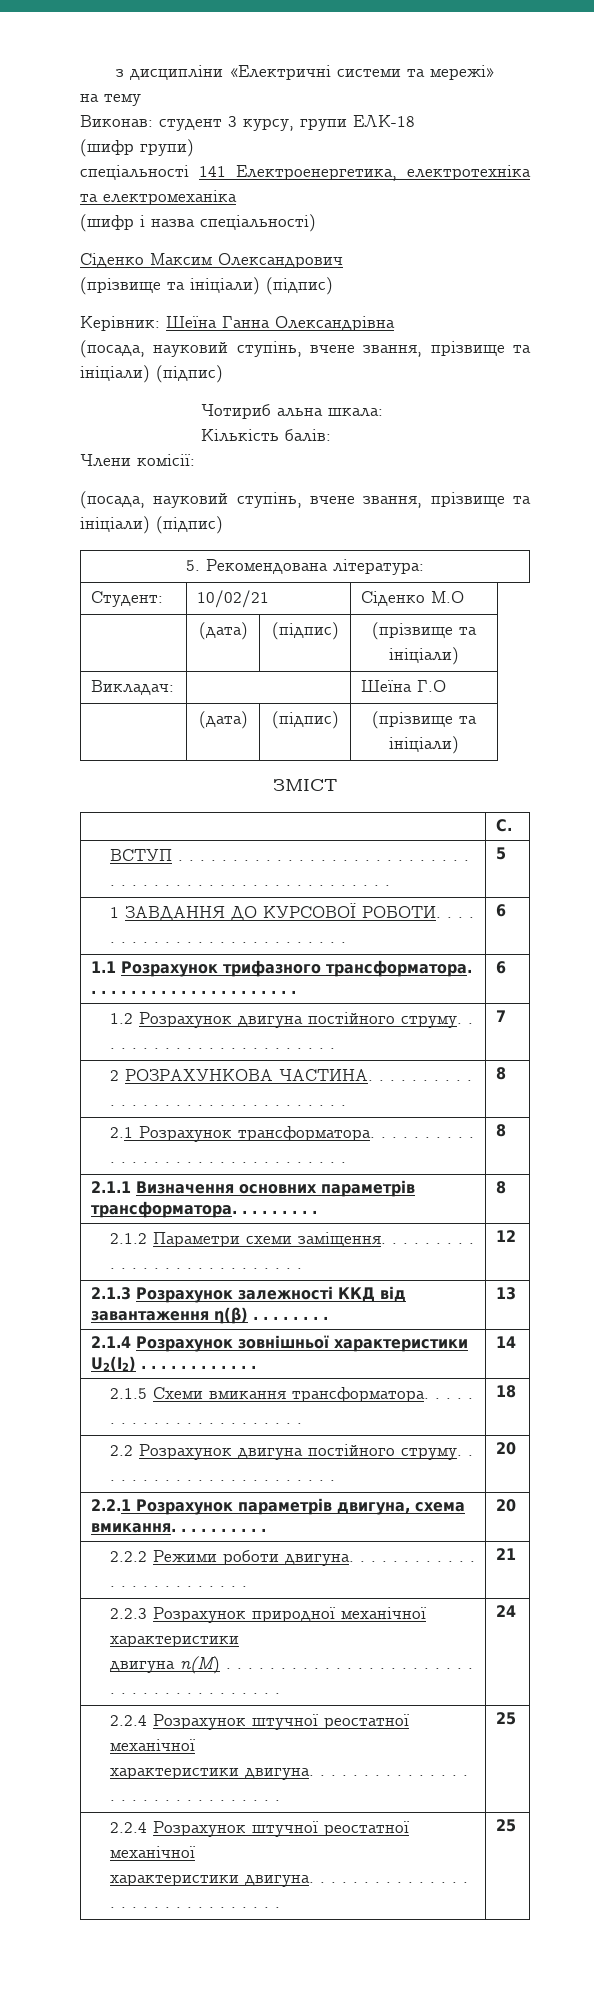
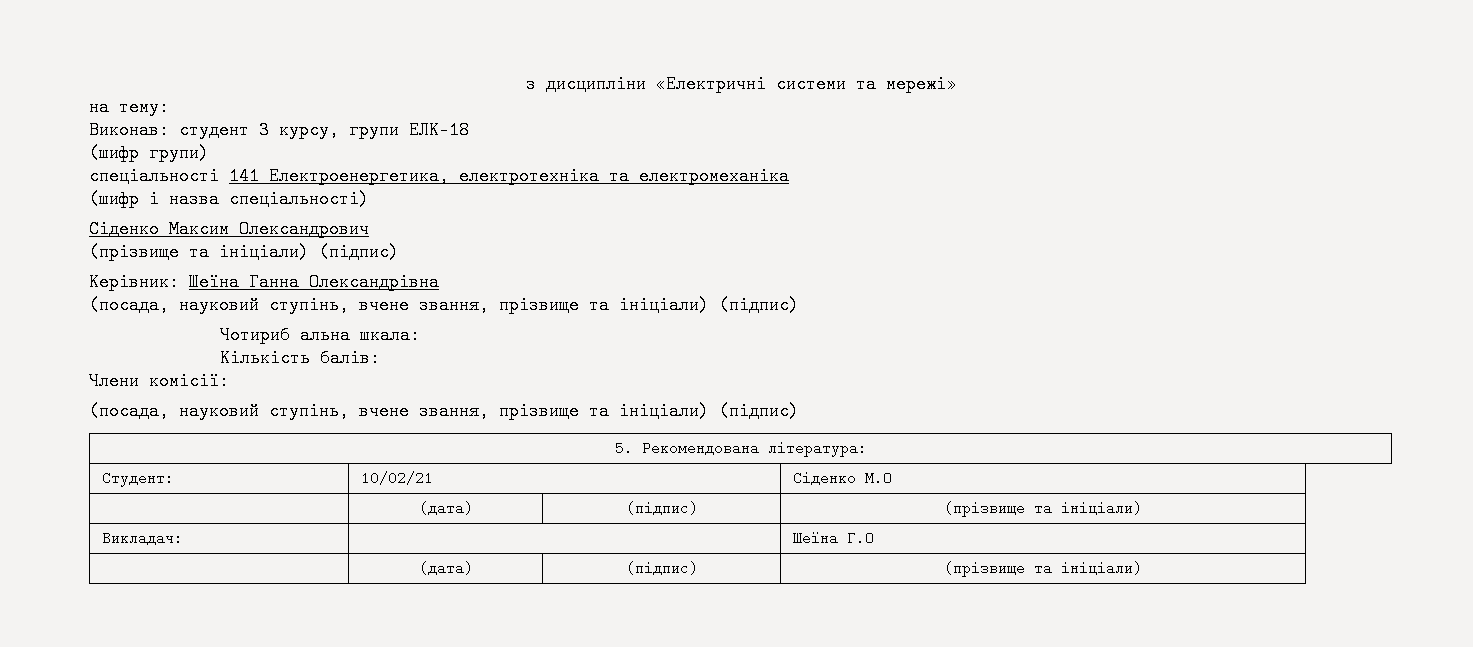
- на тему
+ на тему:
- ЗМІСТ
- | С.
- ВСТУП . . . . . . . . . . . . . . . . . . . . . . . . . . . . . . . . . . . . . . . . . . . . . . . . . . . . . | 5
- 1 ЗАВДАННЯ ДО КУРСОВОЇ РОБОТИ. . . . . . . . . . . . . . . . . . . . . . . . . . | 6
- 1.1 Розрахунок трифазного трансформатора. . . . . . . . . . . . . . . . . . . . . . | 6
- 1.2 Розрахунок двигуна постійного струму. . . . . . . . . . . . . . . . . . . . . . . | 7
- 2 РОЗРАХУНКОВА ЧАСТИНА. . . . . . . . . . . . . . . . . . . . . . . . . . . . . . . . | 8
- 2.1 Розрахунок трансформатора. . . . . . . . . . . . . . . . . . . . . . . . . . . . . . . . | 8
- 2.1.1 Визначення основних параметрів трансформатора. . . . . . . . . | 8
- 2.1.2 Параметри схеми заміщення. . . . . . . . . . . . . . . . . . . . . . . . . . . | 12
- 2.1.3 Розрахунок залежності ККД від завантаження η(β) . . . . . . . . | 13
- 2.1.4 Розрахунок зовнішньої характеристики U2(I2) . . . . . . . . . . . . | 14
- 2.1.5 Схеми вмикання трансформатора. . . . . . . . . . . . . . . . . . . . . . . | 18
- 2.2 Розрахунок двигуна постійного струму. . . . . . . . . . . . . . . . . . . . . . . | 20
- 2.2.1 Розрахунок параметрів двигуна, схема вмикання. . . . . . . . . . | 20
- 2.2.2 Режими роботи двигуна. . . . . . . . . . . . . . . . . . . . . . . . . | 21
- 2.2.3 Розрахунок природної механічної характеристики
- двигуна n(M) . . . . . . . . . . . . . . . . . . . . . . . . . . . . . . . . . . . . . . . | 24
- 2.2.4 Розрахунок штучної реостатної механічної
- характеристики двигуна. . . . . . . . . . . . . . . . . . . . . . . . . . . . . . . | 25
- 2.2.4 Розрахунок штучної реостатної механічної
- характеристики двигуна. . . . . . . . . . . . . . . . . . . . . . . . . . . . . . . | 25

